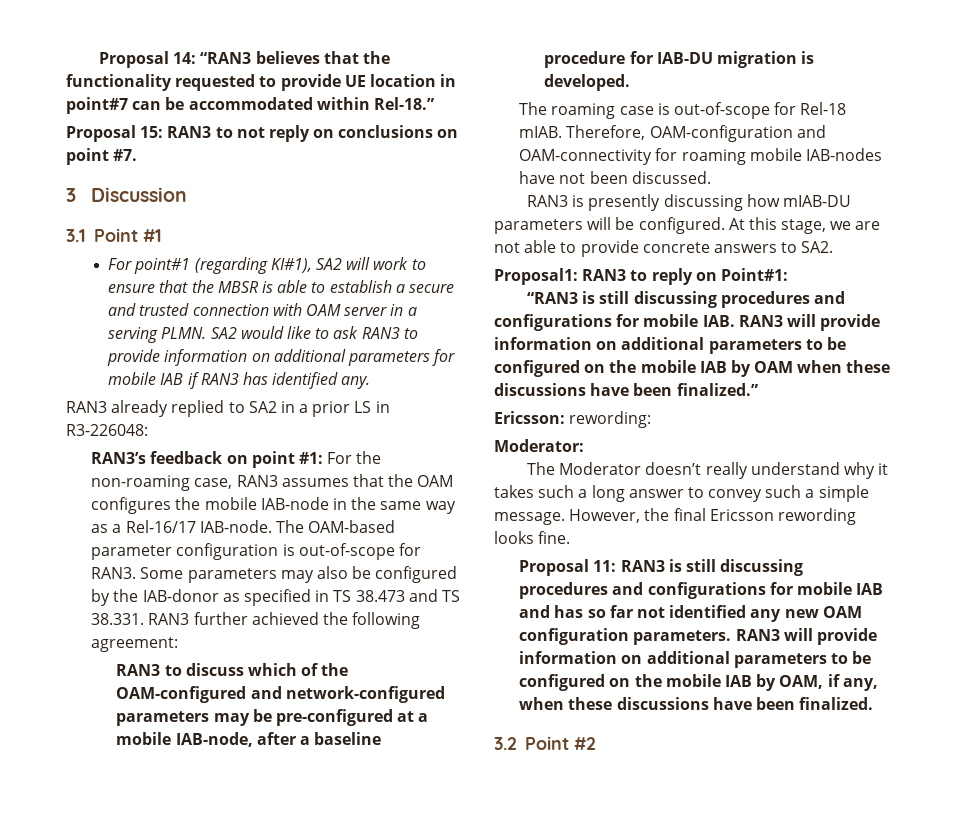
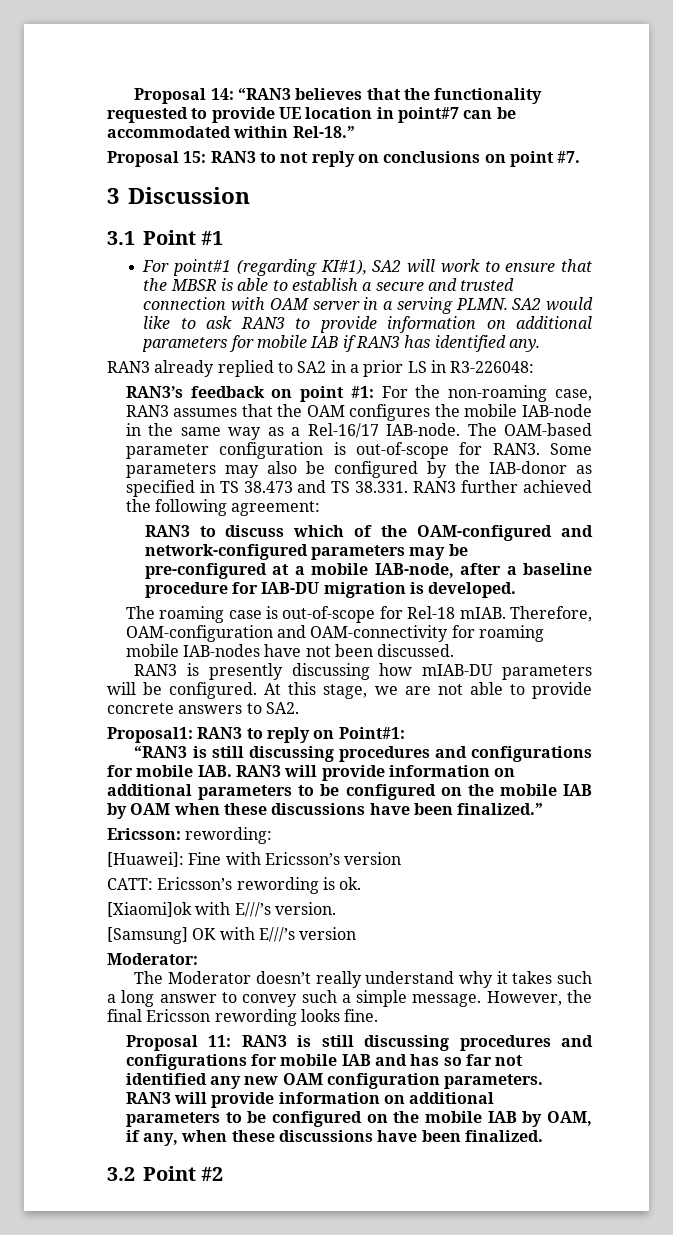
+ [Huawei]: Fine with Ericsson’s version
+ CATT: Ericsson’s rewording is ok.
+ [Xiaomi]ok with E///’s version.
+ [Samsung] OK with E///’s version

